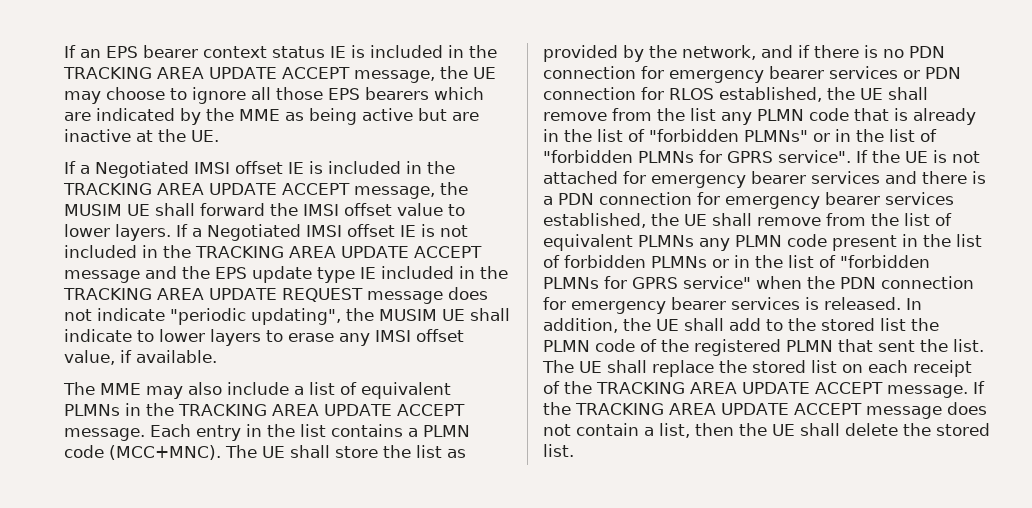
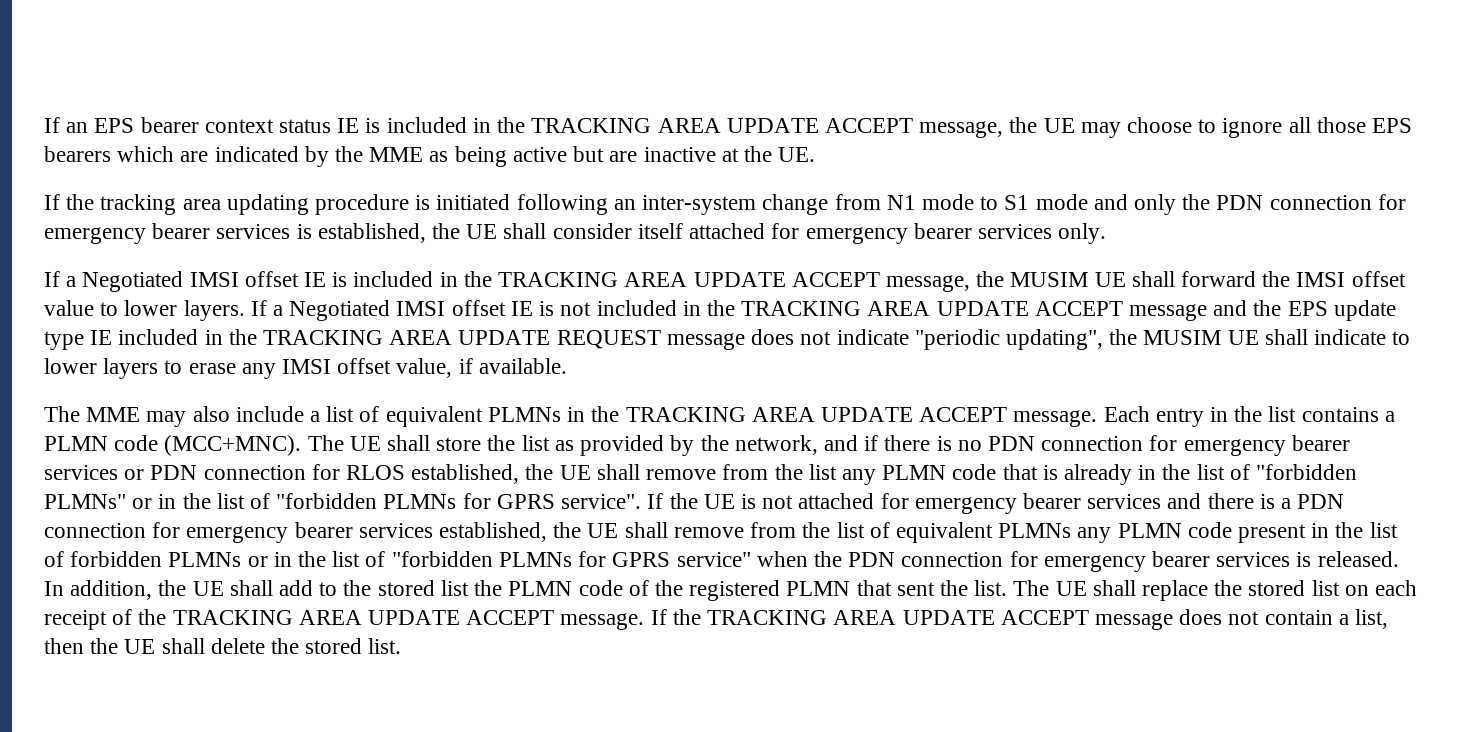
+ If the tracking area updating procedure is initiated following an inter-system change from N1 mode to S1 mode and only the PDN connection for emergency bearer services is established, the UE shall consider itself attached for emergency bearer services only.

